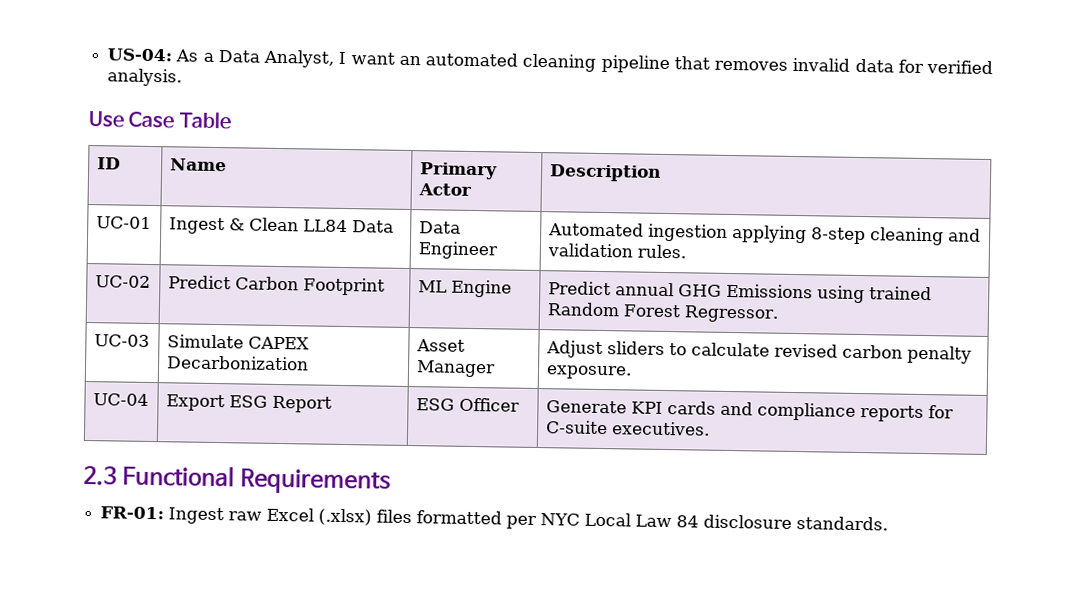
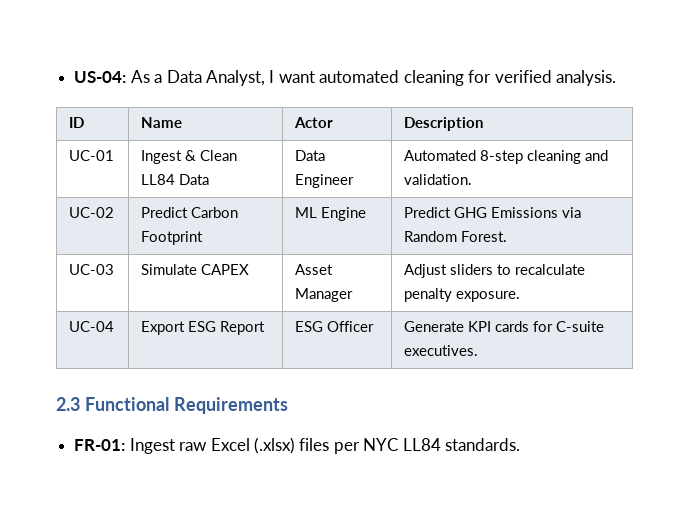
- US-04: As a Data Analyst, I want an automated cleaning pipeline that removes invalid data for verified analysis.
+ US-04: As a Data Analyst, I want automated cleaning for verified analysis.
- Use Case Table
- ID | Name | Primary Actor | Description
+ ID | Name | Actor | Description
- UC-01 | Ingest & Clean LL84 Data | Data Engineer | Automated ingestion applying 8-step cleaning and validation rules.
+ UC-01 | Ingest & Clean LL84 Data | Data Engineer | Automated 8-step cleaning and validation.
- UC-02 | Predict Carbon Footprint | ML Engine | Predict annual GHG Emissions using trained Random Forest Regressor.
+ UC-02 | Predict Carbon Footprint | ML Engine | Predict GHG Emissions via Random Forest.
- UC-03 | Simulate CAPEX Decarbonization | Asset Manager | Adjust sliders to calculate revised carbon penalty exposure.
+ UC-03 | Simulate CAPEX | Asset Manager | Adjust sliders to recalculate penalty exposure.
- UC-04 | Export ESG Report | ESG Officer | Generate KPI cards and compliance reports for C-suite executives.
+ UC-04 | Export ESG Report | ESG Officer | Generate KPI cards for C-suite executives.
- FR-01: Ingest raw Excel (.xlsx) files formatted per NYC Local Law 84 disclosure standards.
+ FR-01: Ingest raw Excel (.xlsx) files per NYC LL84 standards.

